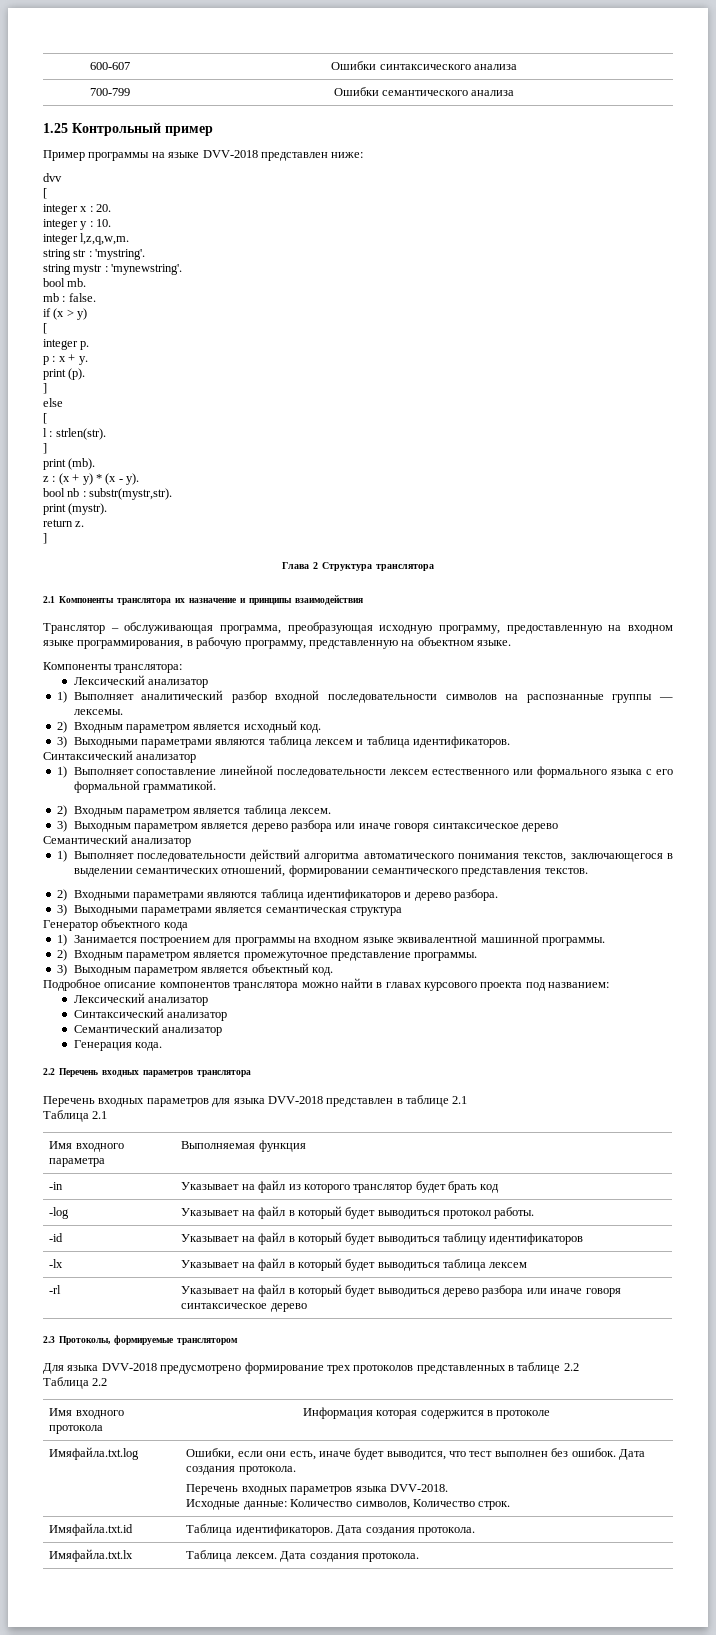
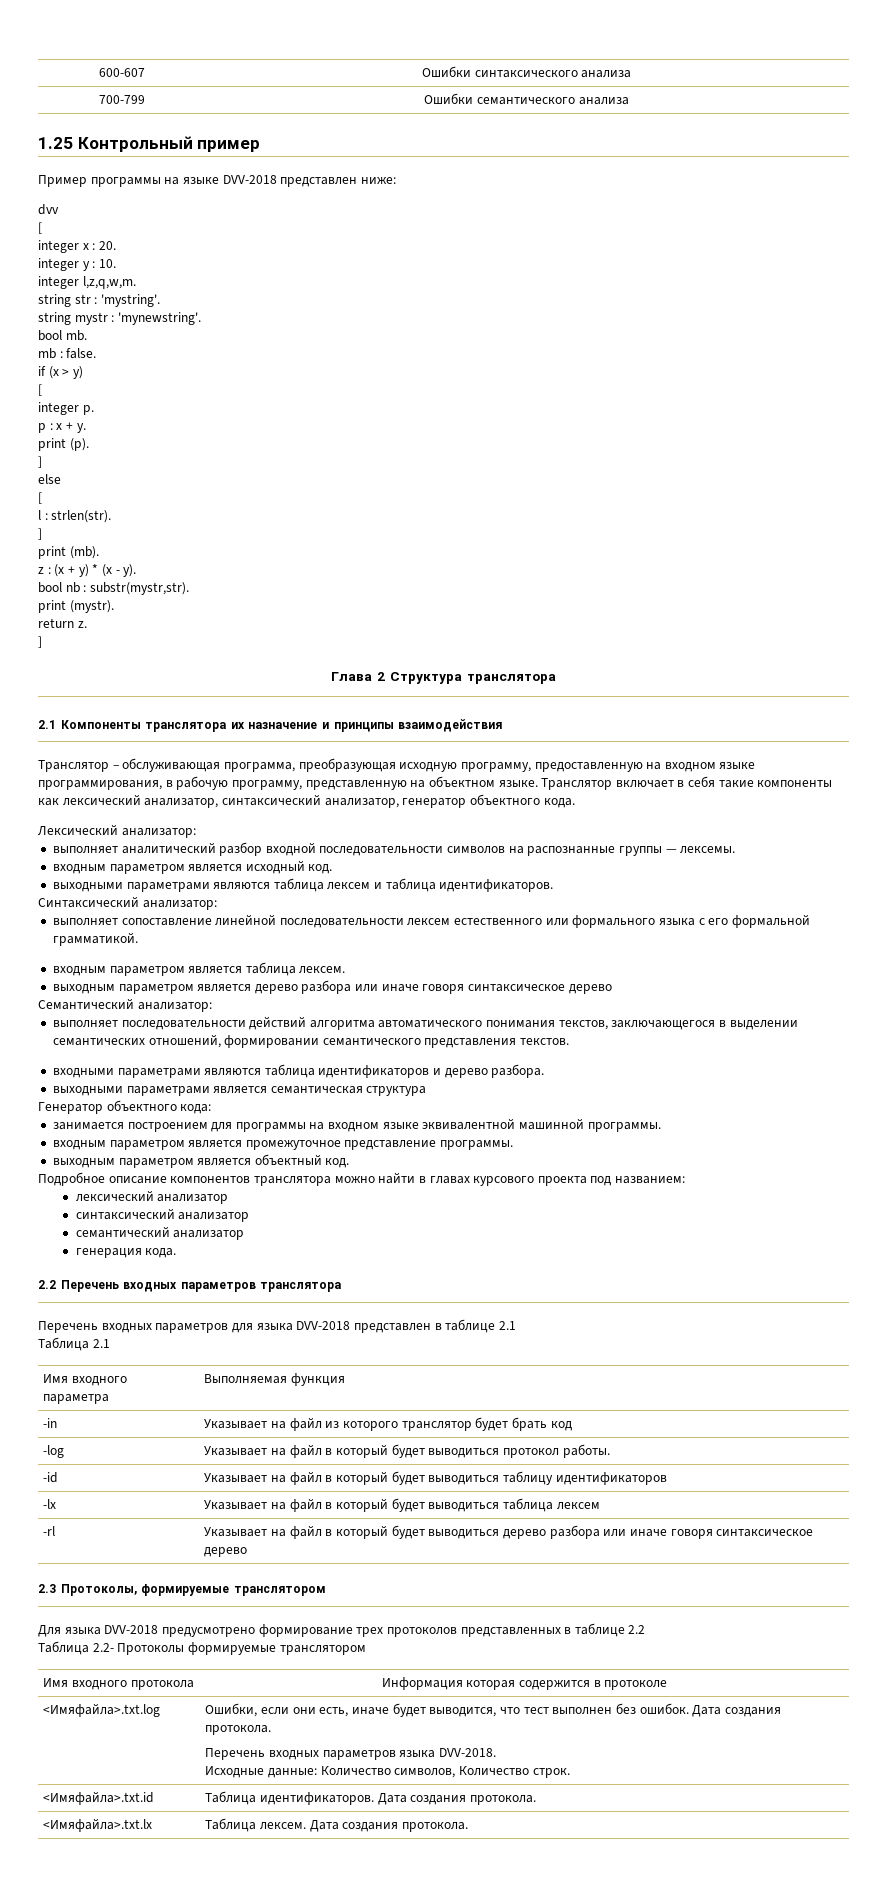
- Транслятор – обслуживающая программа, преобразующая исходную программу, предоставленную на входном языке программирования, в рабочую программу, представленную на объектном языке.
- Компоненты транслятора:
- Лексический анализатор
- 1) Выполняет аналитический разбор входной последовательности символов на распознанные группы — лексемы.
+ Транслятор – обслуживающая программа, преобразующая исходную программу, предоставленную на входном языке программирования, в рабочую программу, представленную на объектном языке. Транслятор включает в себя такие компоненты как лексический анализатор, синтаксический анализатор, генератор объектного кода.
+ Лексический анализатор:
+ выполняет аналитический разбор входной последовательности символов на распознанные группы — лексемы.
- 2) Входным параметром является исходный код.
+ входным параметром является исходный код.
- 3) Выходными параметрами являются таблица лексем и таблица идентификаторов.
- Синтаксический анализатор
- 1) Выполняет сопоставление линейной последовательности лексем естественного или формального языка с его формальной грамматикой.
+ выходными параметрами являются таблица лексем и таблица идентификаторов.
+ Синтаксический анализатор:
+ выполняет сопоставление линейной последовательности лексем естественного или формального языка с его формальной грамматикой.
- 2) Входным параметром является таблица лексем.
+ входным параметром является таблица лексем.
- 3) Выходным параметром является дерево разбора или иначе говоря синтаксическое дерево
- Семантический анализатор
- 1) Выполняет последовательности действий алгоритма автоматического понимания текстов, заключающегося в выделении семантических отношений, формировании семантического представления текстов.
+ выходным параметром является дерево разбора или иначе говоря синтаксическое дерево
+ Семантический анализатор:
+ выполняет последовательности действий алгоритма автоматического понимания текстов, заключающегося в выделении семантических отношений, формировании семантического представления текстов.
- 2) Входными параметрами являются таблица идентификаторов и дерево разбора.
+ входными параметрами являются таблица идентификаторов и дерево разбора.
- 3) Выходными параметрами является семантическая структура
+ выходными параметрами является семантическая структура
- Генератор объектного кода
- 1) Занимается построением для программы на входном языке эквивалентной машинной программы.
+ Генератор объектного кода:
+ занимается построением для программы на входном языке эквивалентной машинной программы.
- 2) Входным параметром является промежуточное представление программы.
+ входным параметром является промежуточное представление программы.
- 3) Выходным параметром является объектный код.
+ выходным параметром является объектный код.
  Подробное описание компонентов транслятора можно найти в главах курсового проекта под названием:
- Лексический анализатор
- Синтаксический анализатор
- Семантический анализатор
- Генерация кода.
+ лексический анализатор
+ синтаксический анализатор
+ семантический анализатор
+ генерация кода.
- Таблица 2.2
+ Таблица 2.2- Протоколы формируемые транслятором
- Имяфайла.txt.log | Ошибки, если они есть, иначе будет выводится, что тест выполнен без ошибок. Дата создания протокола.
+ <Имяфайла>.txt.log | Ошибки, если они есть, иначе будет выводится, что тест выполнен без ошибок. Дата создания протокола.
- Имяфайла.txt.id | Таблица идентификаторов. Дата создания протокола.
+ <Имяфайла>.txt.id | Таблица идентификаторов. Дата создания протокола.
- Имяфайла.txt.lx | Таблица лексем. Дата создания протокола.
+ <Имяфайла>.txt.lx | Таблица лексем. Дата создания протокола.

